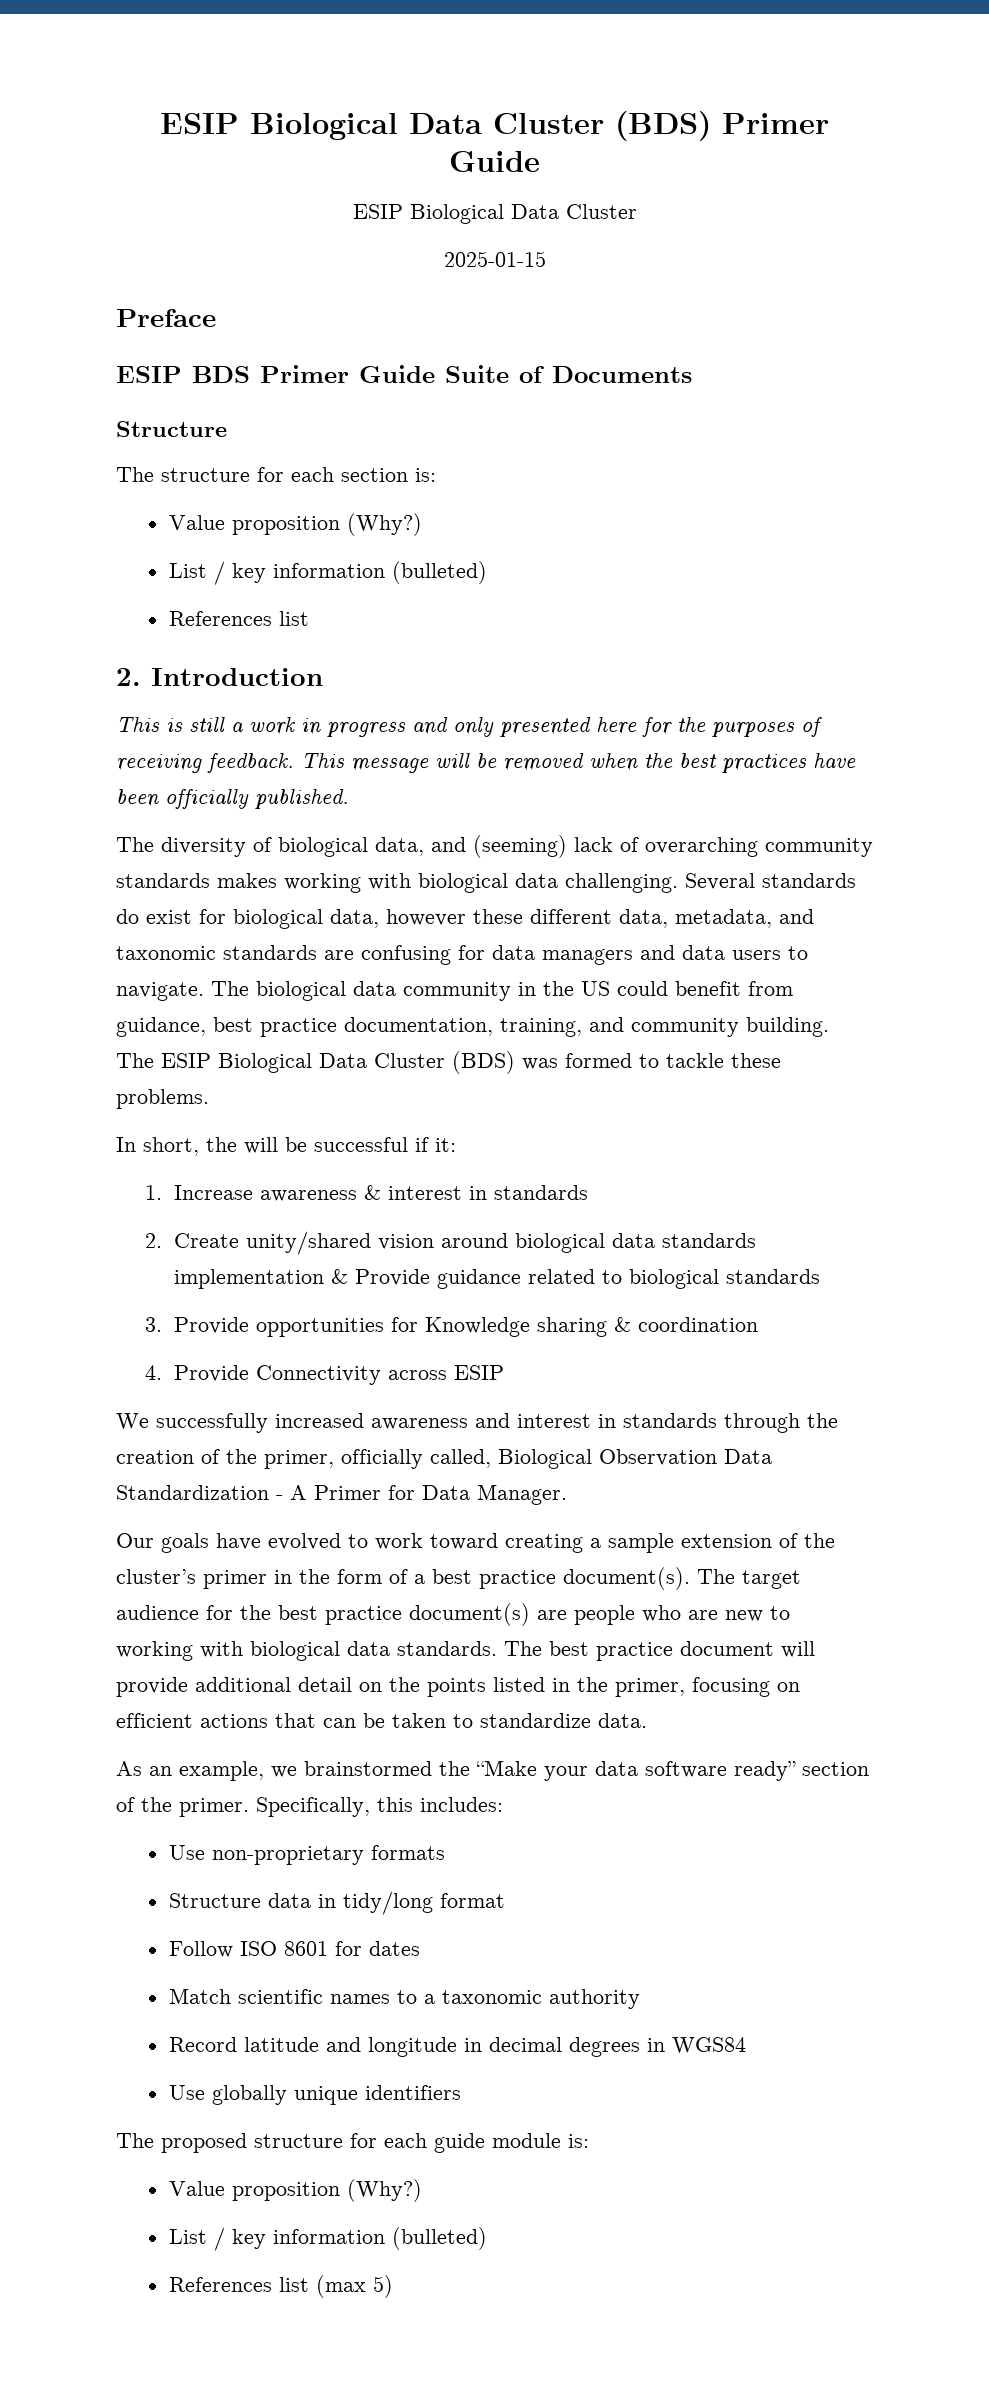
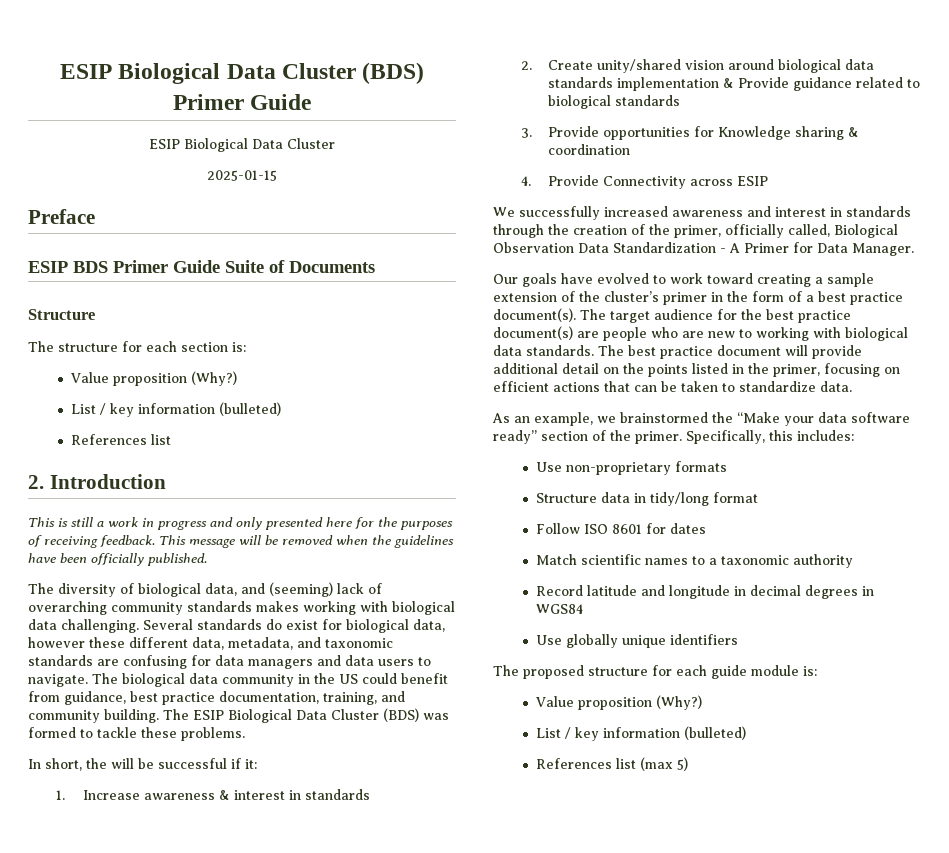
- This message will be removed when the best practices have been officially published.
+ This message will be removed when the guidelines have been officially published.

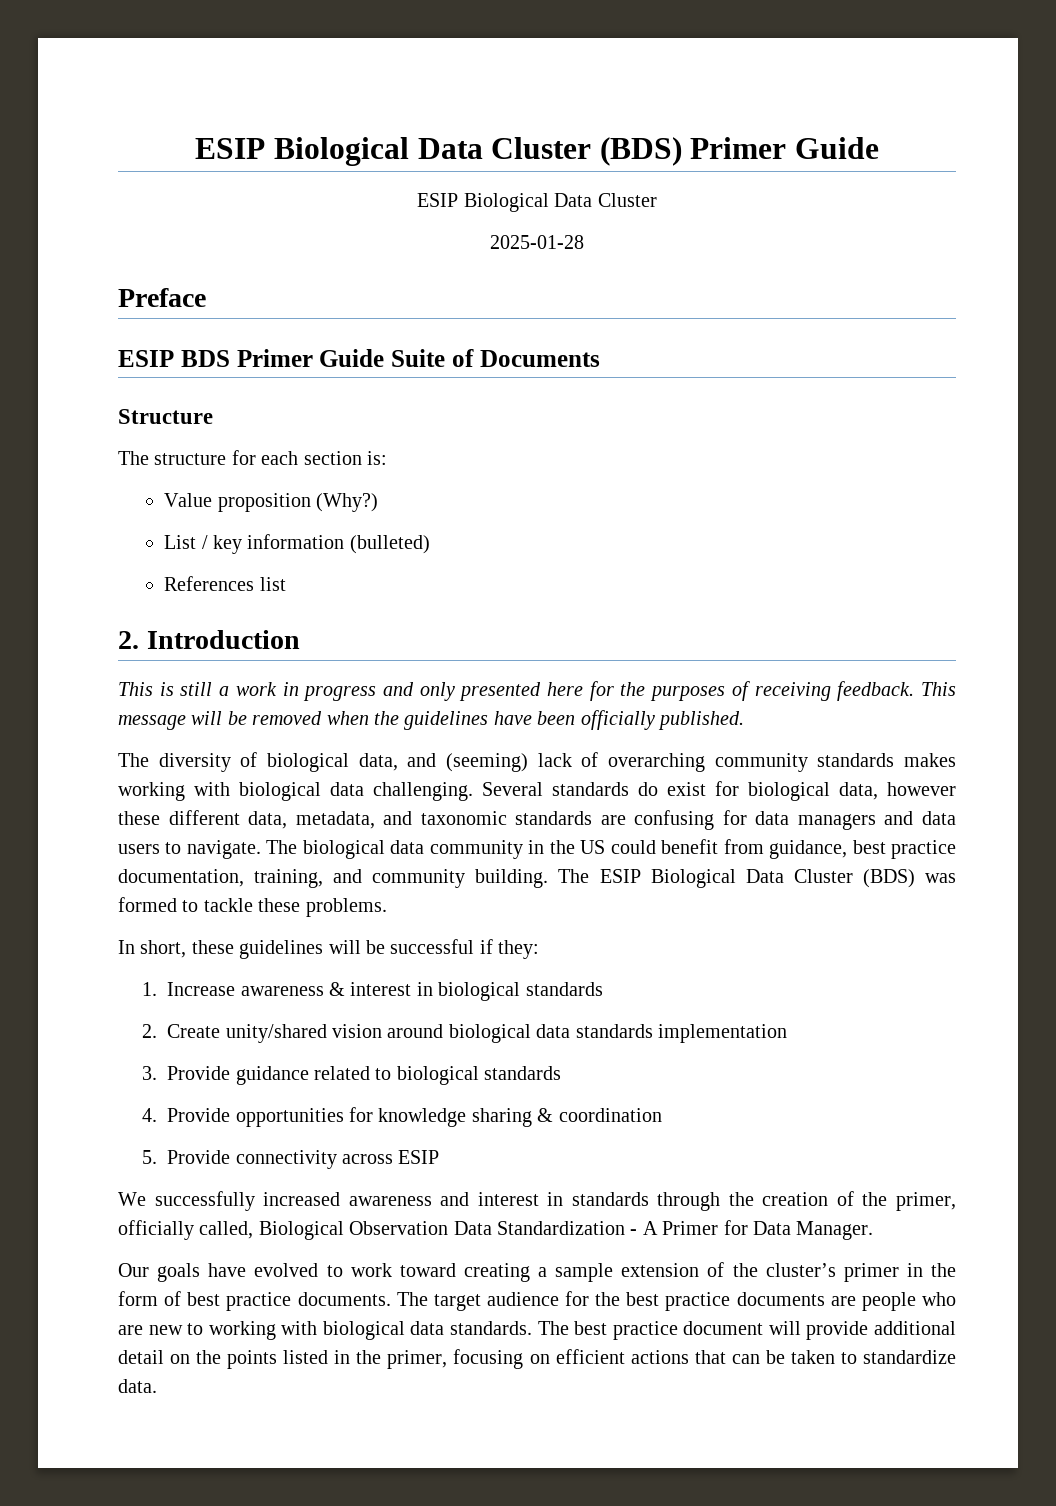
- 2025-01-15
+ 2025-01-28
- In short, the will be successful if it:
+ In short, these guidelines will be successful if they:
- 1. Increase awareness & interest in standards
+ 1. Increase awareness & interest in biological standards
- 2. Create unity/shared vision around biological data standards implementation & Provide guidance related to biological standards
+ 2. Create unity/shared vision around biological data standards implementation
+ 3. Provide guidance related to biological standards
- 3. Provide opportunities for Knowledge sharing & coordination
+ 4. Provide opportunities for knowledge sharing & coordination
- 4. Provide Connectivity across ESIP
+ 5. Provide connectivity across ESIP
- Our goals have evolved to work toward creating a sample extension of the cluster’s primer in the form of a best practice document(s).
+ Our goals have evolved to work toward creating a sample extension of the cluster’s primer in the form of best practice documents.
- The target audience for the best practice document(s) are people who are new to working with biological data standards.
+ The target audience for the best practice documents are people who are new to working with biological data standards.
- As an example, we brainstormed the “Make your data software ready” section of the primer. Specifically, this includes:
- Use non-proprietary formats
- Structure data in tidy/long format
- Follow ISO 8601 for dates
- Match scientific names to a taxonomic authority
- Record latitude and longitude in decimal degrees in WGS84
- Use globally unique identifiers
- The proposed structure for each guide module is:
- Value proposition (Why?)
- List / key information (bulleted)
- References list (max 5)

